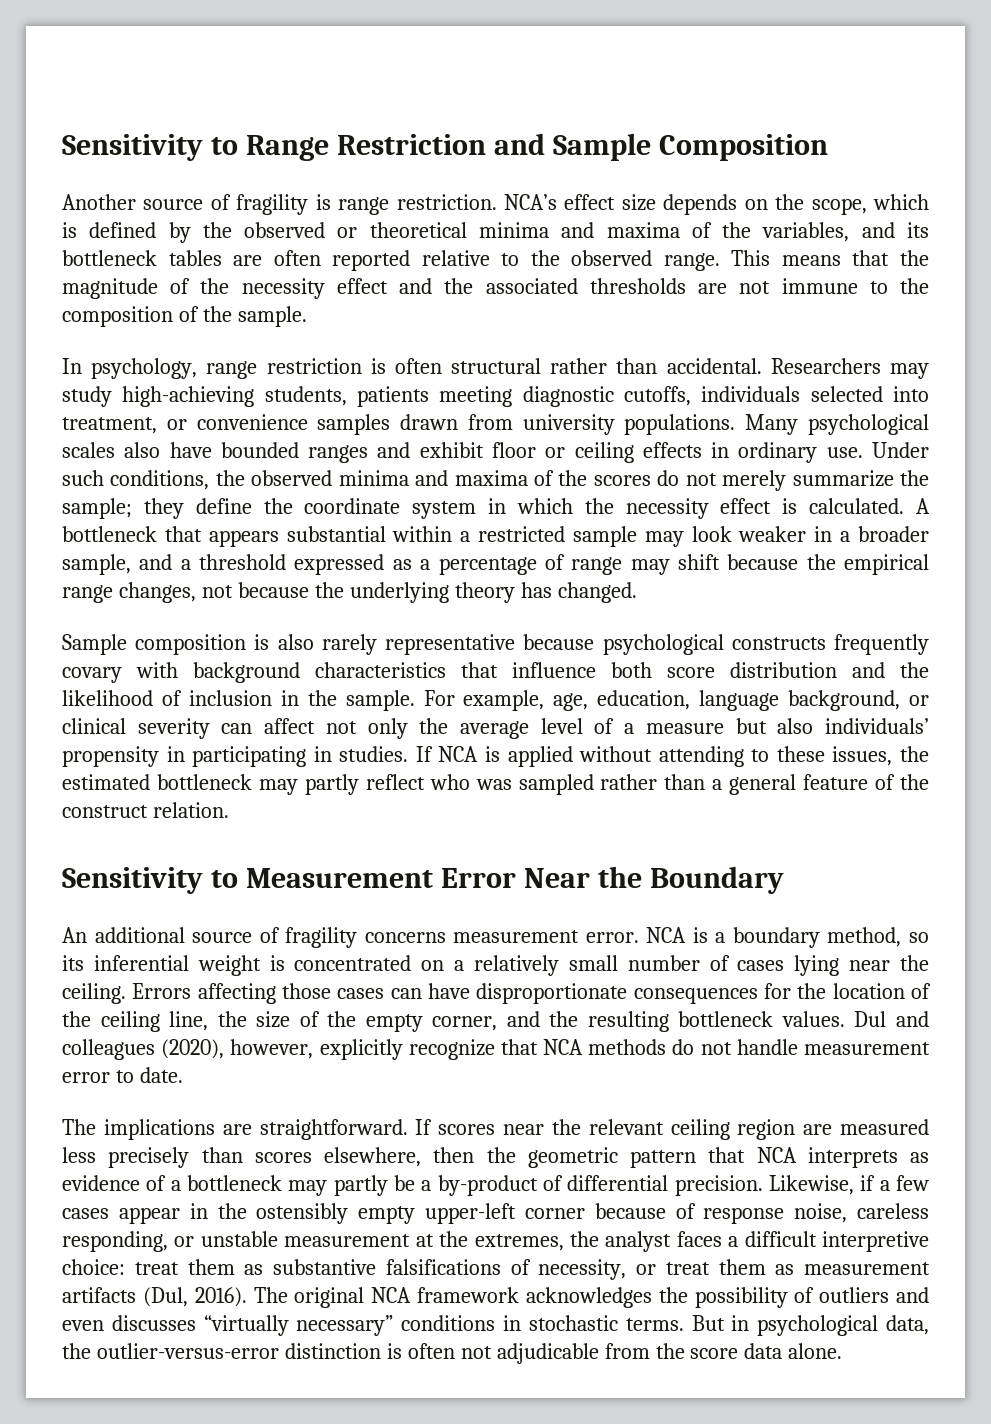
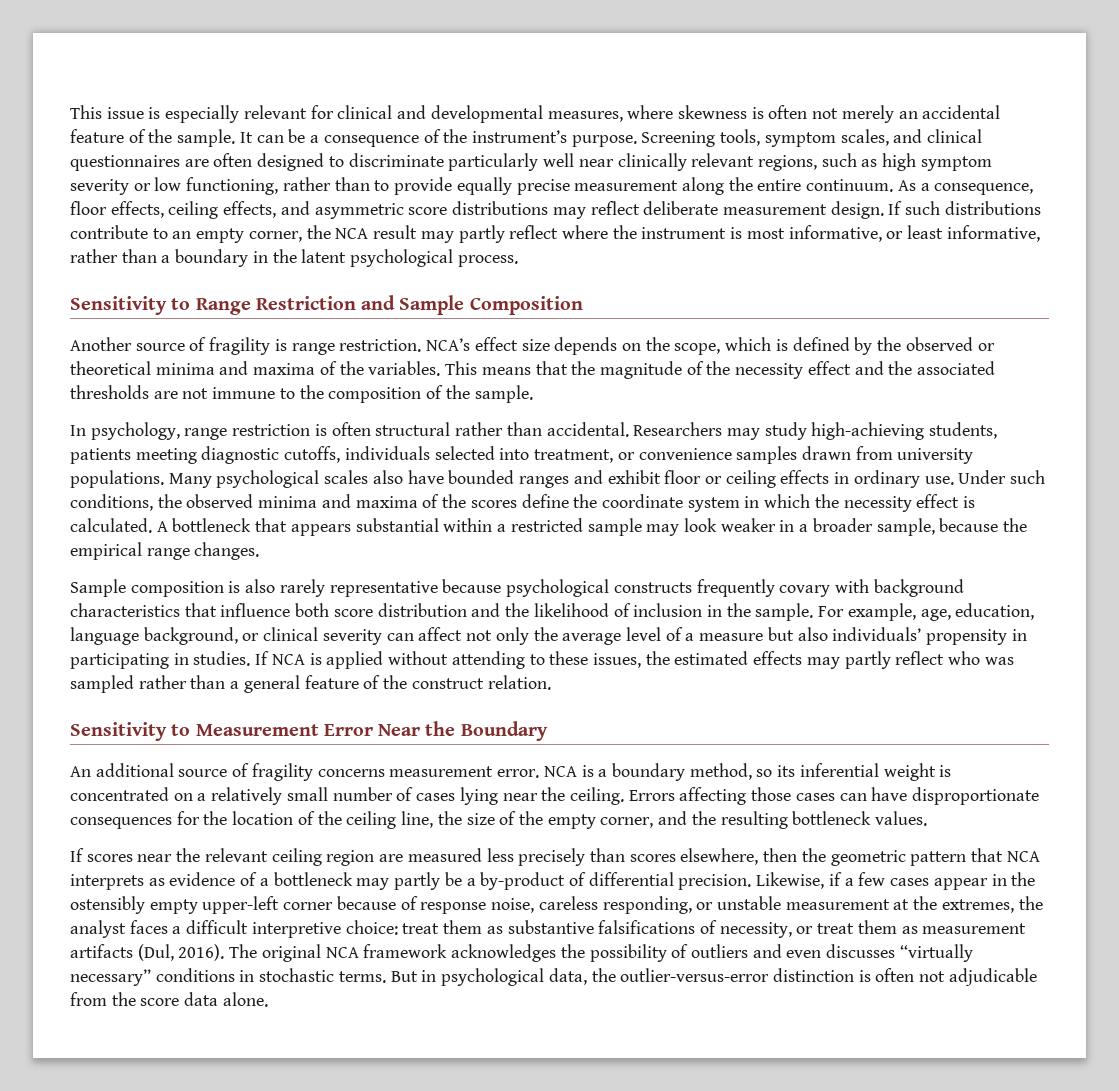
+ This issue is especially relevant for clinical and developmental measures, where skewness is often not merely an accidental feature of the sample. It can be a consequence of the instrument’s purpose. Screening tools, symptom scales, and clinical questionnaires are often designed to discriminate particularly well near clinically relevant regions, such as high symptom severity or low functioning, rather than to provide equally precise measurement along the entire continuum. As a consequence, floor effects, ceiling effects, and asymmetric score distributions may reflect deliberate measurement design. If such distributions contribute to an empty corner, the NCA result may partly reflect where the instrument is most informative, or least informative, rather than a boundary in the latent psychological process.
- NCA’s effect size depends on the scope, which is defined by the observed or theoretical minima and maxima of the variables, and its bottleneck tables are often reported relative to the observed range.
+ NCA’s effect size depends on the scope, which is defined by the observed or theoretical minima and maxima of the variables.
- Under such conditions, the observed minima and maxima of the scores do not merely summarize the sample; they define the coordinate system in which the necessity effect is calculated.
+ Under such conditions, the observed minima and maxima of the scores define the coordinate system in which the necessity effect is calculated.
- A bottleneck that appears substantial within a restricted sample may look weaker in a broader sample, and a threshold expressed as a percentage of range may shift because the empirical range changes, not because the underlying theory has changed.
+ A bottleneck that appears substantial within a restricted sample may look weaker in a broader sample, because the empirical range changes.
- If NCA is applied without attending to these issues, the estimated bottleneck may partly reflect who was sampled rather than a general feature of the construct relation.
+ If NCA is applied without attending to these issues, the estimated effects may partly reflect who was sampled rather than a general feature of the construct relation.
- Errors affecting those cases can have disproportionate consequences for the location of the ceiling line, the size of the empty corner, and the resulting bottleneck values. Dul and colleagues (2020), however, explicitly recognize that NCA methods do not handle measurement error to date.
- The implications are straightforward. If scores near the relevant ceiling region are measured less precisely than scores elsewhere, then the geometric pattern that NCA interprets as evidence of a bottleneck may partly be a by-product of differential precision.
+ Errors affecting those cases can have disproportionate consequences for the location of the ceiling line, the size of the empty corner, and the resulting bottleneck values.
+ If scores near the relevant ceiling region are measured less precisely than scores elsewhere, then the geometric pattern that NCA interprets as evidence of a bottleneck may partly be a by-product of differential precision.

